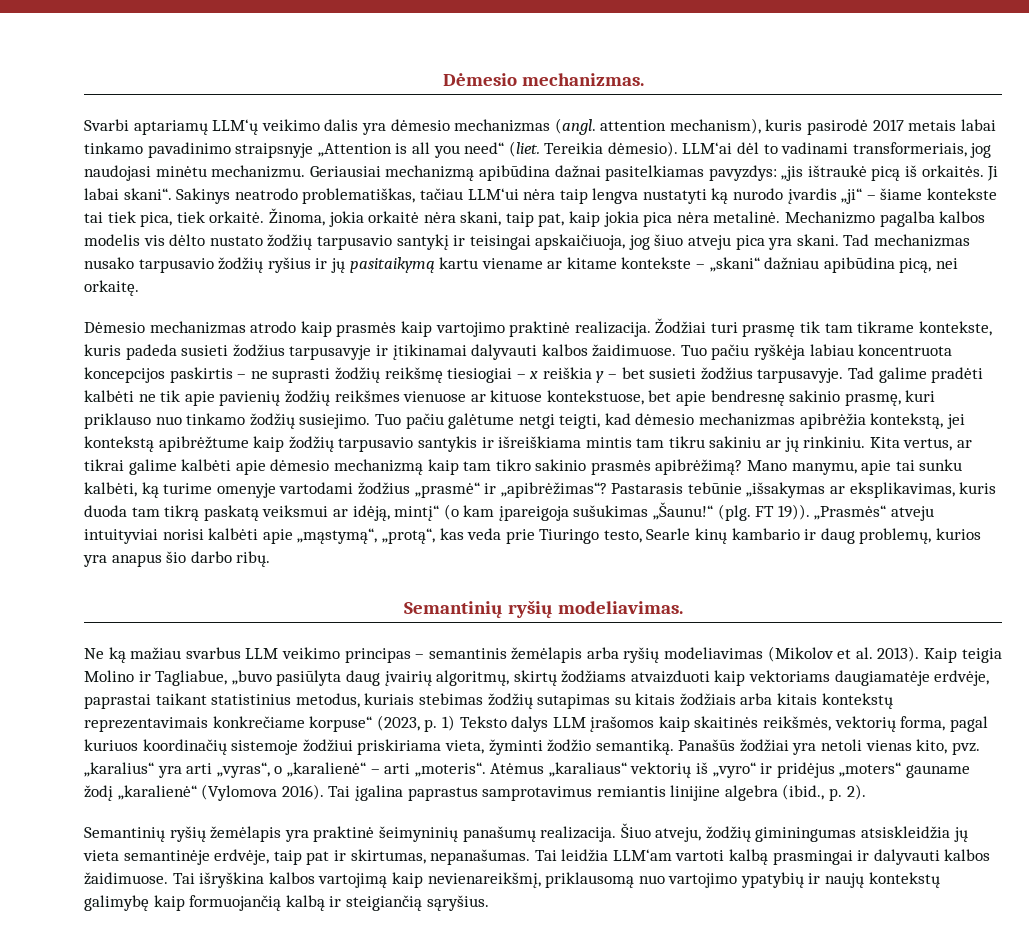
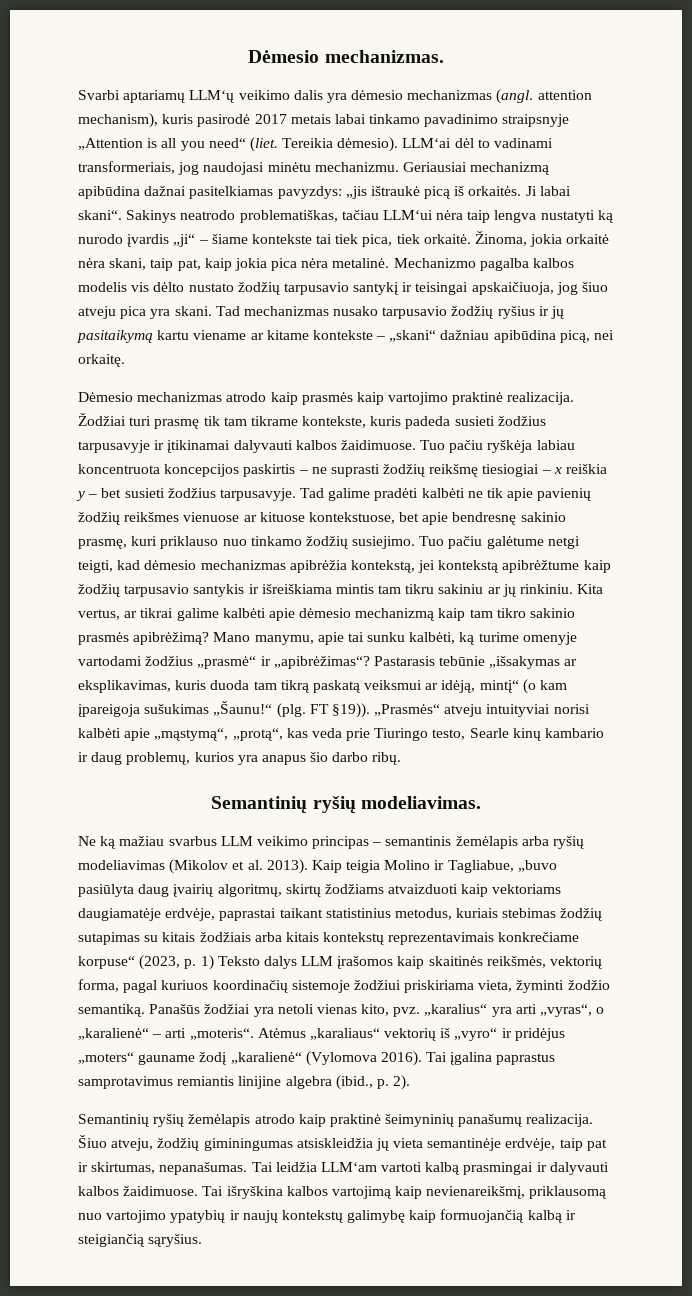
- FT 19)).
+ FT §19)).
- Semantinių ryšių žemėlapis yra praktinė šeimyninių panašumų realizacija.
+ Semantinių ryšių žemėlapis atrodo kaip praktinė šeimyninių panašumų realizacija.

